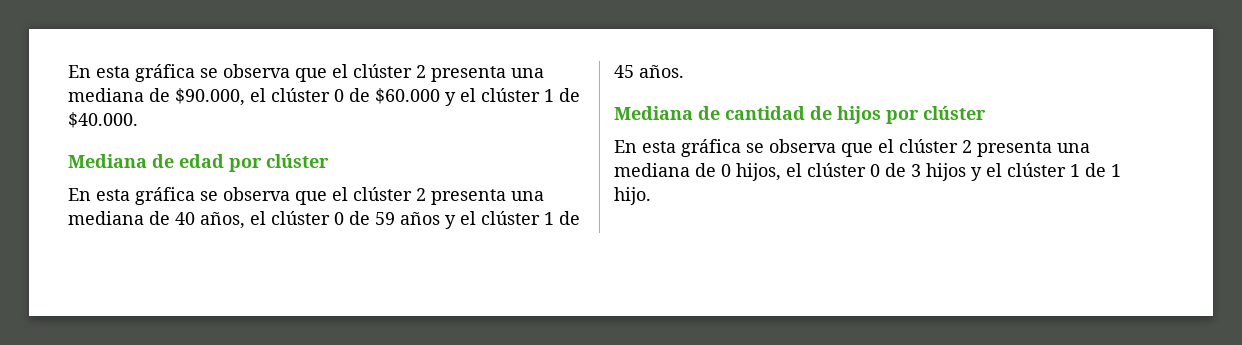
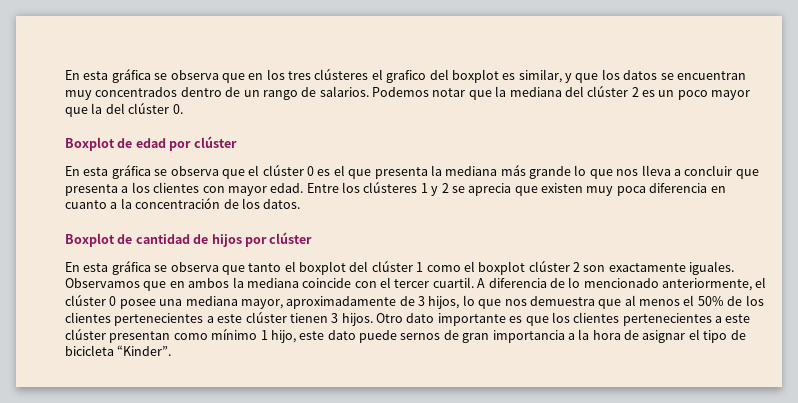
- En esta gráfica se observa que el clúster 2 presenta una mediana de $90.000, el clúster 0 de $60.000 y el clúster 1 de $40.000.
- Mediana de edad por clúster
+ En esta gráfica se observa que en los tres clústeres el grafico del boxplot es similar, y que los datos se encuentran muy concentrados dentro de un rango de salarios. Podemos notar que la mediana del clúster 2 es un poco mayor que la del clúster 0.
+ Boxplot de edad por clúster
- En esta gráfica se observa que el clúster 2 presenta una mediana de 40 años, el clúster 0 de 59 años y el clúster 1 de 45 años.
- Mediana de cantidad de hijos por clúster
+ En esta gráfica se observa que el clúster 0 es el que presenta la mediana más grande lo que nos lleva a concluir que presenta a los clientes con mayor edad. Entre los clústeres 1 y 2 se aprecia que existen muy poca diferencia en cuanto a la concentración de los datos.
+ Boxplot de cantidad de hijos por clúster
- En esta gráfica se observa que el clúster 2 presenta una mediana de 0 hijos, el clúster 0 de 3 hijos y el clúster 1 de 1 hijo.
+ En esta gráfica se observa que tanto el boxplot del clúster 1 como el boxplot clúster 2 son exactamente iguales. Observamos que en ambos la mediana coincide con el tercer cuartil. A diferencia de lo mencionado anteriormente, el clúster 0 posee una mediana mayor, aproximadamente de 3 hijos, lo que nos demuestra que al menos el 50% de los clientes pertenecientes a este clúster tienen 3 hijos. Otro dato importante es que los clientes pertenecientes a este clúster presentan como mínimo 1 hijo, este dato puede sernos de gran importancia a la hora de asignar el tipo de bicicleta “Kinder”.

